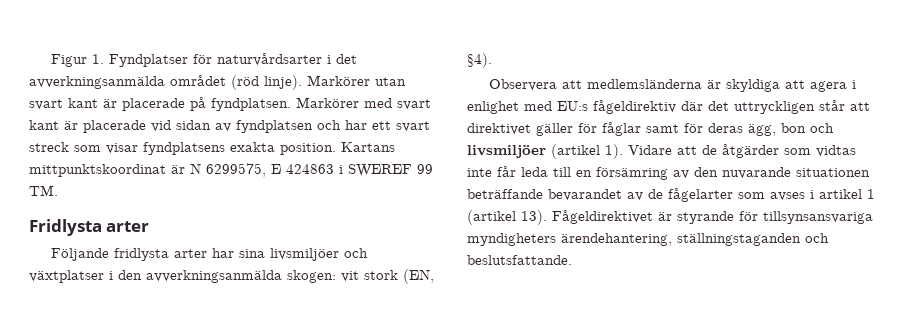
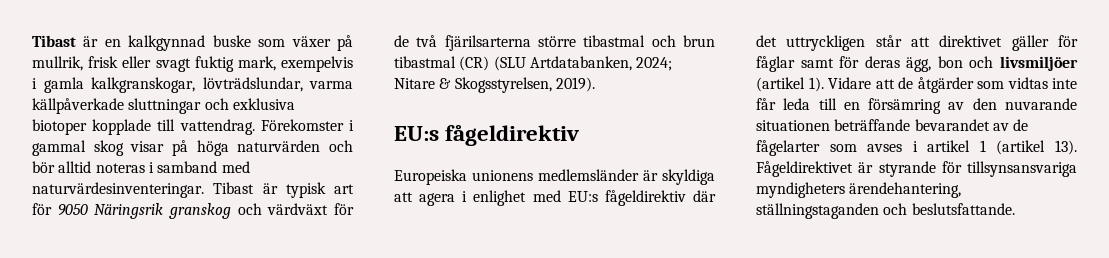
- Figur 1. Fyndplatser för naturvårdsarter i det avverkningsanmälda området (röd linje). Markörer utan svart kant är placerade på fyndplatsen. Markörer med svart kant är placerade vid sidan av fyndplatsen och har ett svart streck som visar fyndplatsens exakta position. Kartans mittpunktskoordinat är N 6299575, E 424863 i SWEREF 99 TM.
- Fridlysta arter
- Följande fridlysta arter har sina livsmiljöer och växtplatser i den avverkningsanmälda skogen: vit stork (EN, §4).
- Observera att medlemsländerna är skyldiga att agera i enlighet med EU:s fågeldirektiv där det uttryckligen står att direktivet gäller för fåglar samt för deras ägg, bon och livsmiljöer (artikel 1).
+ Tibast är en kalkgynnad buske som växer på mullrik, frisk eller svagt fuktig mark, exempelvis i gamla kalkgranskogar, lövträdslundar, varma källpåverkade sluttningar och exklusiva biotoper kopplade till vattendrag. Förekomster i gammal skog visar på höga naturvärden och bör alltid noteras i samband med naturvärdesinventeringar. Tibast är typisk art för 9050 Näringsrik granskog och värdväxt för de två fjärilsarterna större tibastmal och brun tibastmal (CR) (SLU Artdatabanken, 2024; Nitare & Skogsstyrelsen, 2019).
+ EU:s fågeldirektiv
+ Europeiska unionens medlemsländer är skyldiga att agera i enlighet med EU:s fågeldirektiv där det uttryckligen står att direktivet gäller för fåglar samt för deras ägg, bon och livsmiljöer (artikel 1).

